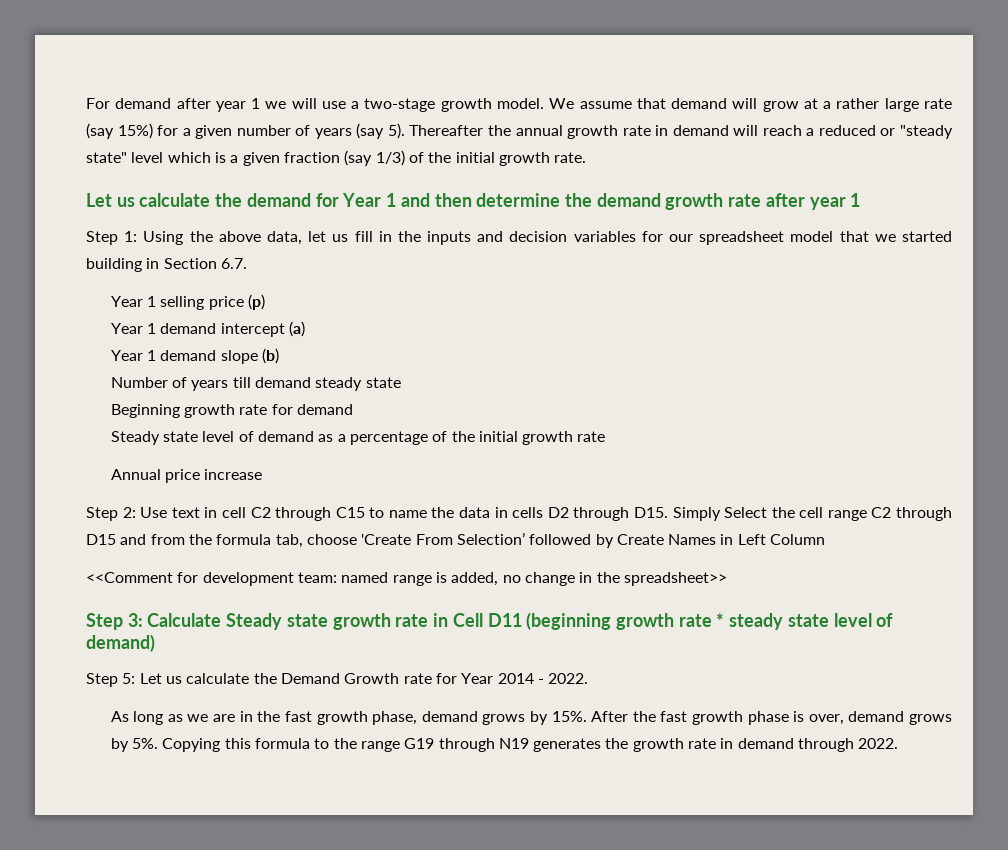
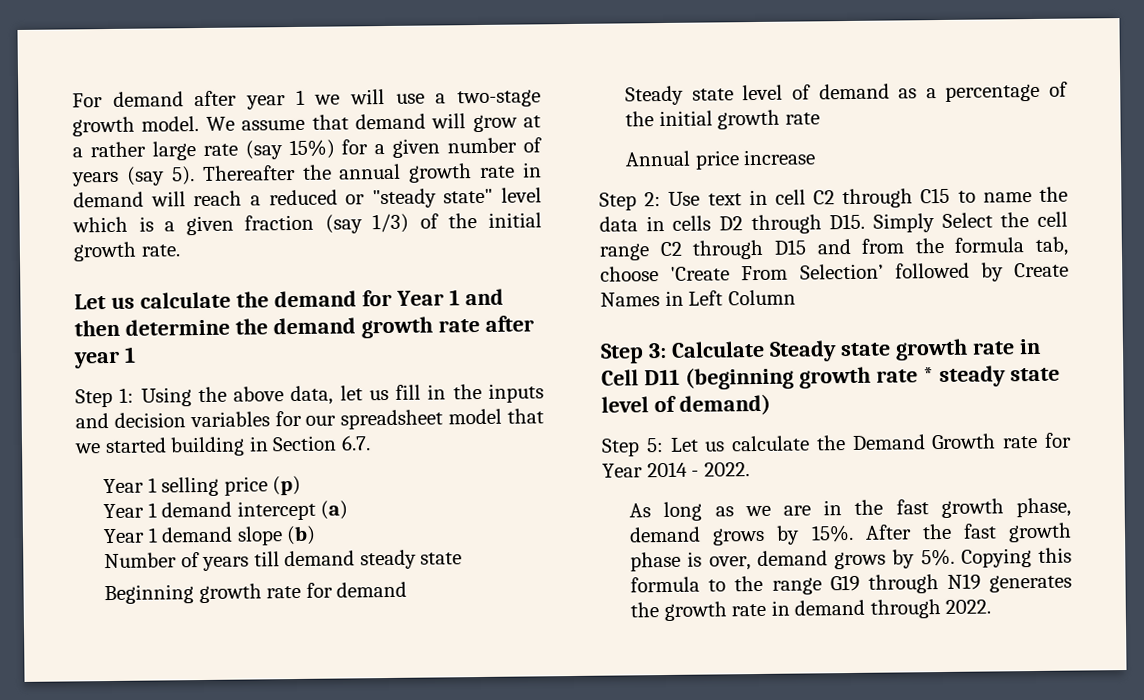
- <<Comment for development team: named range is added, no change in the spreadsheet>>

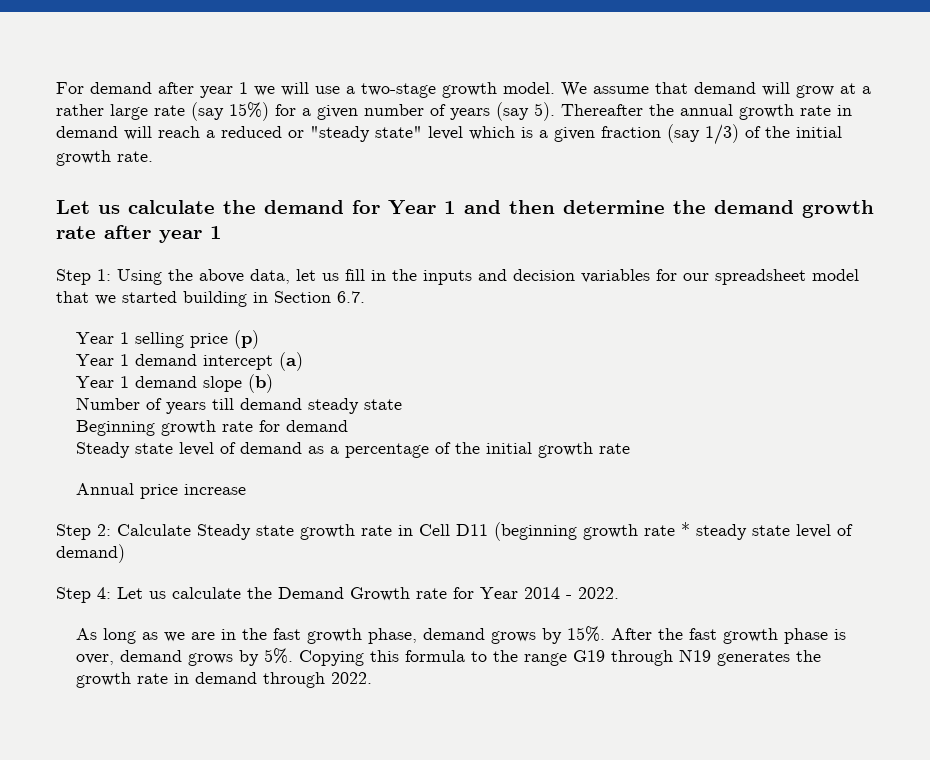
- Step 2: Use text in cell C2 through C15 to name the data in cells D2 through D15. Simply Select the cell range C2 through D15 and from the formula tab, choose 'Create From Selection’ followed by Create Names in Left Column
- Step 3: Calculate Steady state growth rate in Cell D11 (beginning growth rate * steady state level of demand)
+ Step 2: Calculate Steady state growth rate in Cell D11 (beginning growth rate * steady state level of demand)
- Step 5: Let us calculate the Demand Growth rate for Year 2014 - 2022.
+ Step 4: Let us calculate the Demand Growth rate for Year 2014 - 2022.

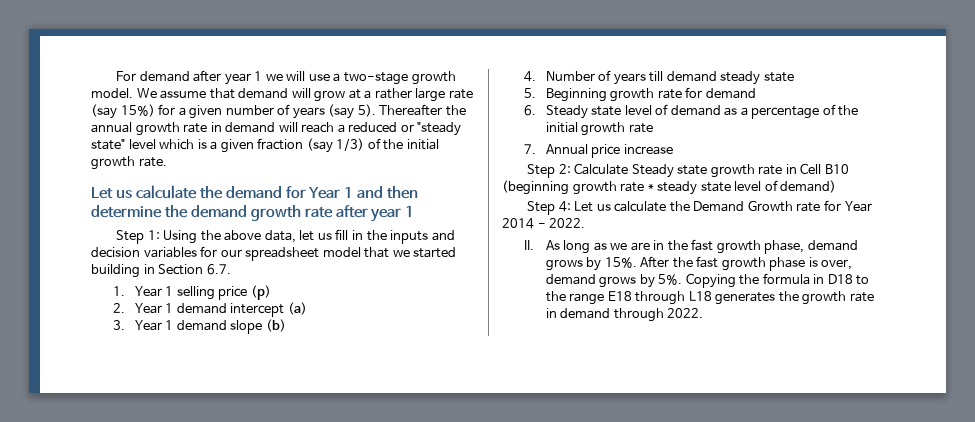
- Year 1 selling price (p)
+ 1. Year 1 selling price (p)
- Year 1 demand intercept (a)
+ 2. Year 1 demand intercept (a)
- Year 1 demand slope (b)
+ 3. Year 1 demand slope (b)
- Number of years till demand steady state
+ 4. Number of years till demand steady state
- Beginning growth rate for demand
+ 5. Beginning growth rate for demand
- Steady state level of demand as a percentage of the initial growth rate
+ 6. Steady state level of demand as a percentage of the initial growth rate
- Annual price increase
+ 7. Annual price increase
- Step 2: Calculate Steady state growth rate in Cell D11 (beginning growth rate * steady state level of demand)
+ Step 2: Calculate Steady state growth rate in Cell B10 (beginning growth rate * steady state level of demand)
- As long as we are in the fast growth phase, demand grows by 15%.
+ II. As long as we are in the fast growth phase, demand grows by 15%.
- Copying this formula to the range G19 through N19 generates the growth rate in demand through 2022.
+ Copying the formula in D18 to the range E18 through L18 generates the growth rate in demand through 2022.

